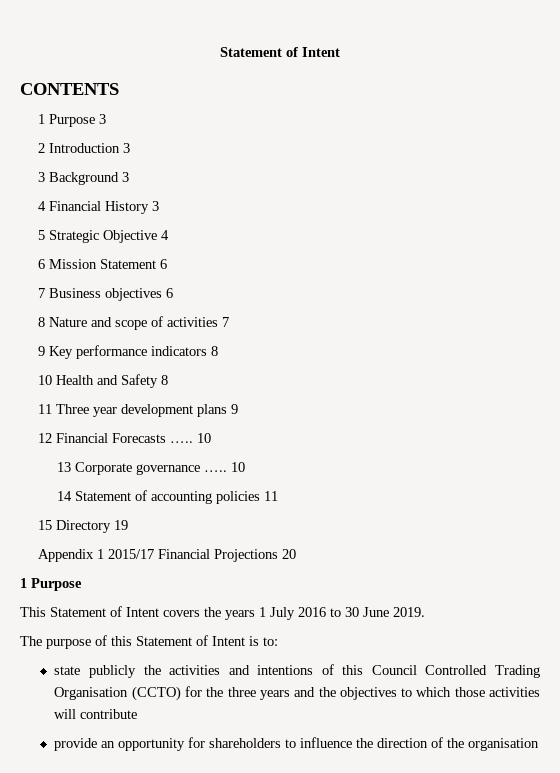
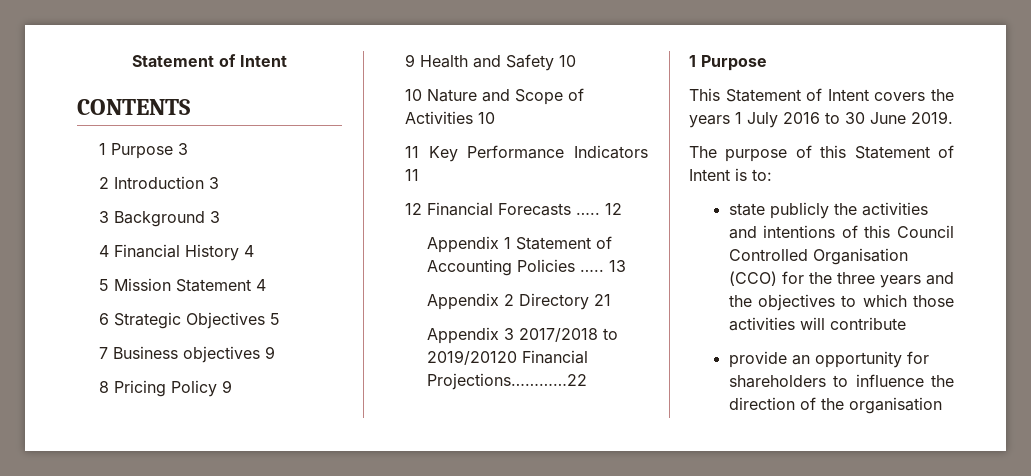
- 4 Financial History 3
- 5 Strategic Objective 4
+ 4 Financial History 4
+ 5 Mission Statement 4
- 6 Mission Statement 6
+ 6 Strategic Objectives 5
- 7 Business objectives 6
- 8 Nature and scope of activities 7
- 9 Key performance indicators 8
- 10 Health and Safety 8
- 11 Three year development plans 9
- 12 Financial Forecasts ….. 10
- 13 Corporate governance ….. 10
- 14 Statement of accounting policies 11
- 15 Directory 19
- Appendix 1 2015/17 Financial Projections 20
+ 7 Business objectives 9
+ 8 Pricing Policy 9
+ 9 Health and Safety 10
+ 10 Nature and Scope of Activities 10
+ 11 Key Performance Indicators 11
+ 12 Financial Forecasts ….. 12
+ Appendix 1 Statement of Accounting Policies ….. 13
+ Appendix 2 Directory 21
+ Appendix 3 2017/2018 to 2019/20120 Financial Projections…………22
- state publicly the activities and intentions of this Council Controlled Trading Organisation (CCTO) for the three years and the objectives to which those activities will contribute
+ state publicly the activities and intentions of this Council Controlled Organisation (CCO) for the three years and the objectives to which those activities will contribute

